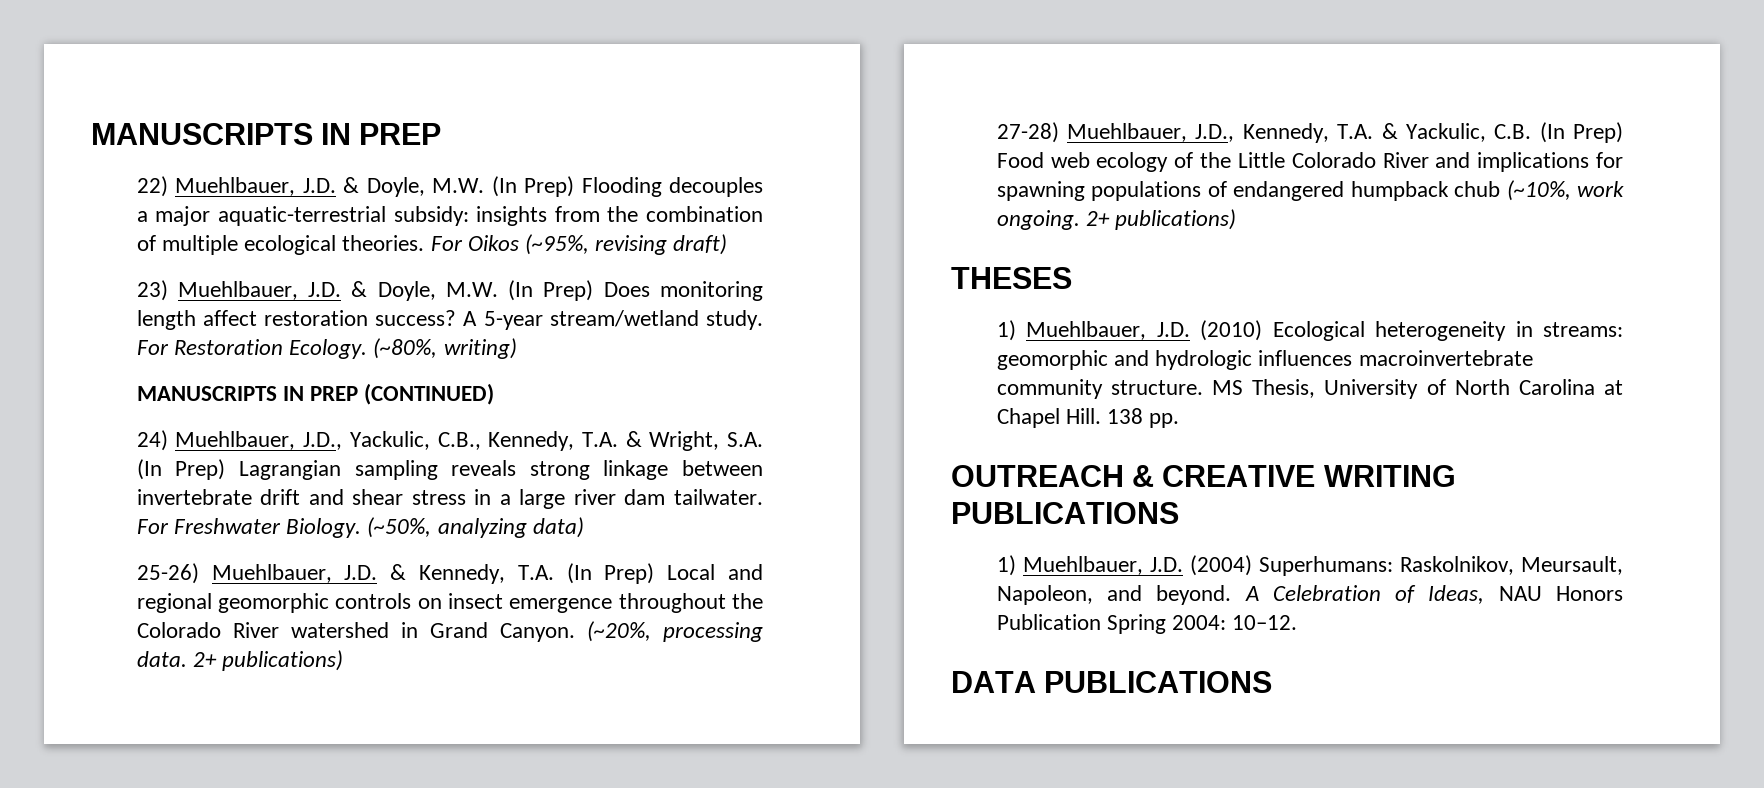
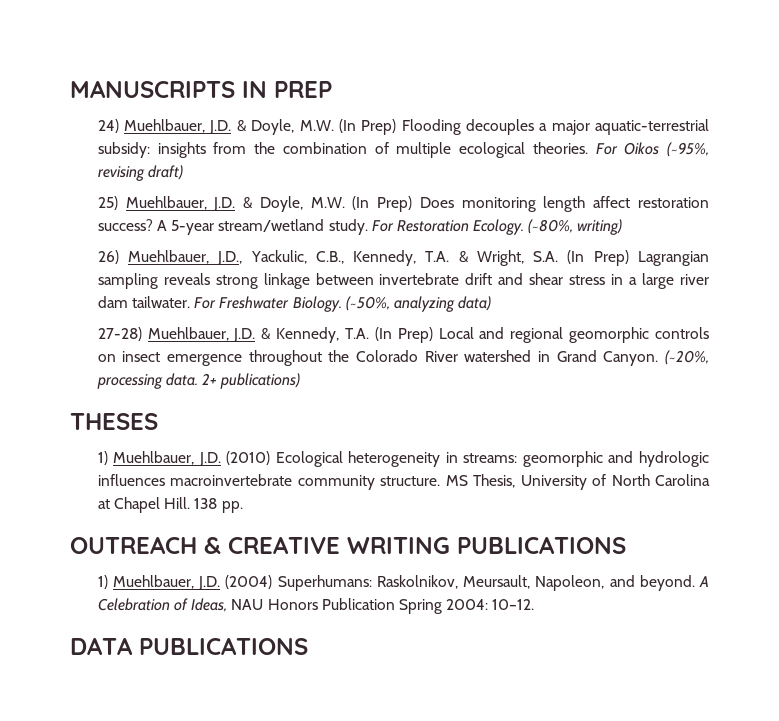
- 22) Muehlbauer, J.D. & Doyle, M.W. (In Prep) Flooding decouples a major aquatic-terrestrial subsidy: insights from the combination of multiple ecological theories.
+ 24) Muehlbauer, J.D. & Doyle, M.W. (In Prep) Flooding decouples a major aquatic-terrestrial subsidy: insights from the combination of multiple ecological theories.
- 23) Muehlbauer, J.D. & Doyle, M.W. (In Prep) Does monitoring length affect restoration success?
+ 25) Muehlbauer, J.D. & Doyle, M.W. (In Prep) Does monitoring length affect restoration success?
- MANUSCRIPTS IN PREP (CONTINUED)
- 24) Muehlbauer, J.D., Yackulic, C.B., Kennedy, T.A. & Wright, S.A. (In Prep) Lagrangian sampling reveals strong linkage between invertebrate drift and shear stress in a large river dam tailwater.
+ 26) Muehlbauer, J.D., Yackulic, C.B., Kennedy, T.A. & Wright, S.A. (In Prep) Lagrangian sampling reveals strong linkage between invertebrate drift and shear stress in a large river dam tailwater.
- 25-26) Muehlbauer, J.D. & Kennedy, T.A. (In Prep) Local and regional geomorphic controls on insect emergence throughout the Colorado River watershed in Grand Canyon.
+ 27-28) Muehlbauer, J.D. & Kennedy, T.A. (In Prep) Local and regional geomorphic controls on insect emergence throughout the Colorado River watershed in Grand Canyon.
- 27-28) Muehlbauer, J.D., Kennedy, T.A. & Yackulic, C.B. (In Prep) Food web ecology of the Little Colorado River and implications for spawning populations of endangered humpback chub (~10%, work ongoing. 2+ publications)

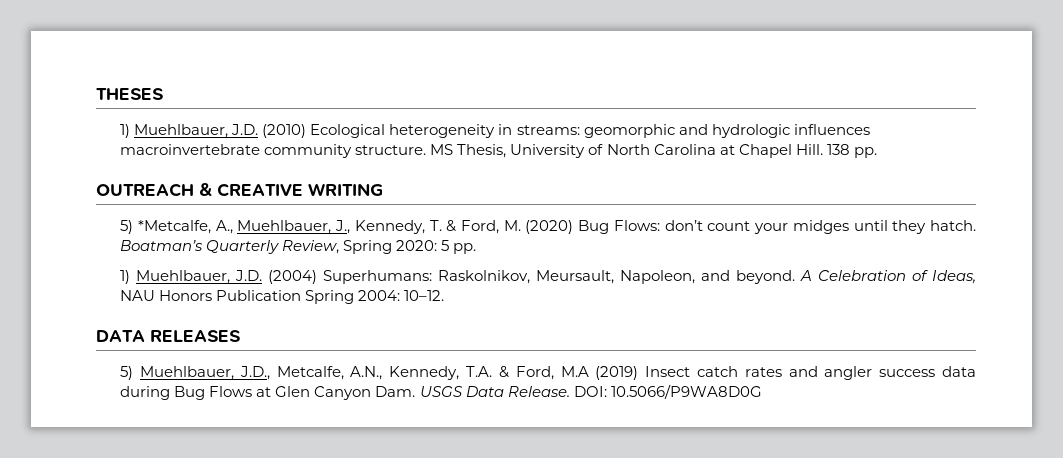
- MANUSCRIPTS IN PREP
- 24) Muehlbauer, J.D. & Doyle, M.W. (In Prep) Flooding decouples a major aquatic-terrestrial subsidy: insights from the combination of multiple ecological theories. For Oikos (~95%, revising draft)
- 25) Muehlbauer, J.D. & Doyle, M.W. (In Prep) Does monitoring length affect restoration success? A 5-year stream/wetland study. For Restoration Ecology. (~80%, writing)
- 26) Muehlbauer, J.D., Yackulic, C.B., Kennedy, T.A. & Wright, S.A. (In Prep) Lagrangian sampling reveals strong linkage between invertebrate drift and shear stress in a large river dam tailwater. For Freshwater Biology. (~50%, analyzing data)
- 27-28) Muehlbauer, J.D. & Kennedy, T.A. (In Prep) Local and regional geomorphic controls on insect emergence throughout the Colorado River watershed in Grand Canyon. (~20%, processing data. 2+ publications)
- OUTREACH & CREATIVE WRITING PUBLICATIONS
+ OUTREACH & CREATIVE WRITING
+ 5) *Metcalfe, A., Muehlbauer, J., Kennedy, T. & Ford, M. (2020) Bug Flows: don’t count your midges until they hatch. Boatman’s Quarterly Review, Spring 2020: 5 pp.
- DATA PUBLICATIONS
+ DATA RELEASES
+ 5) Muehlbauer, J.D., Metcalfe, A.N., Kennedy, T.A. & Ford, M.A (2019) Insect catch rates and angler success data during Bug Flows at Glen Canyon Dam. USGS Data Release. DOI: 10.5066/P9WA8D0G

